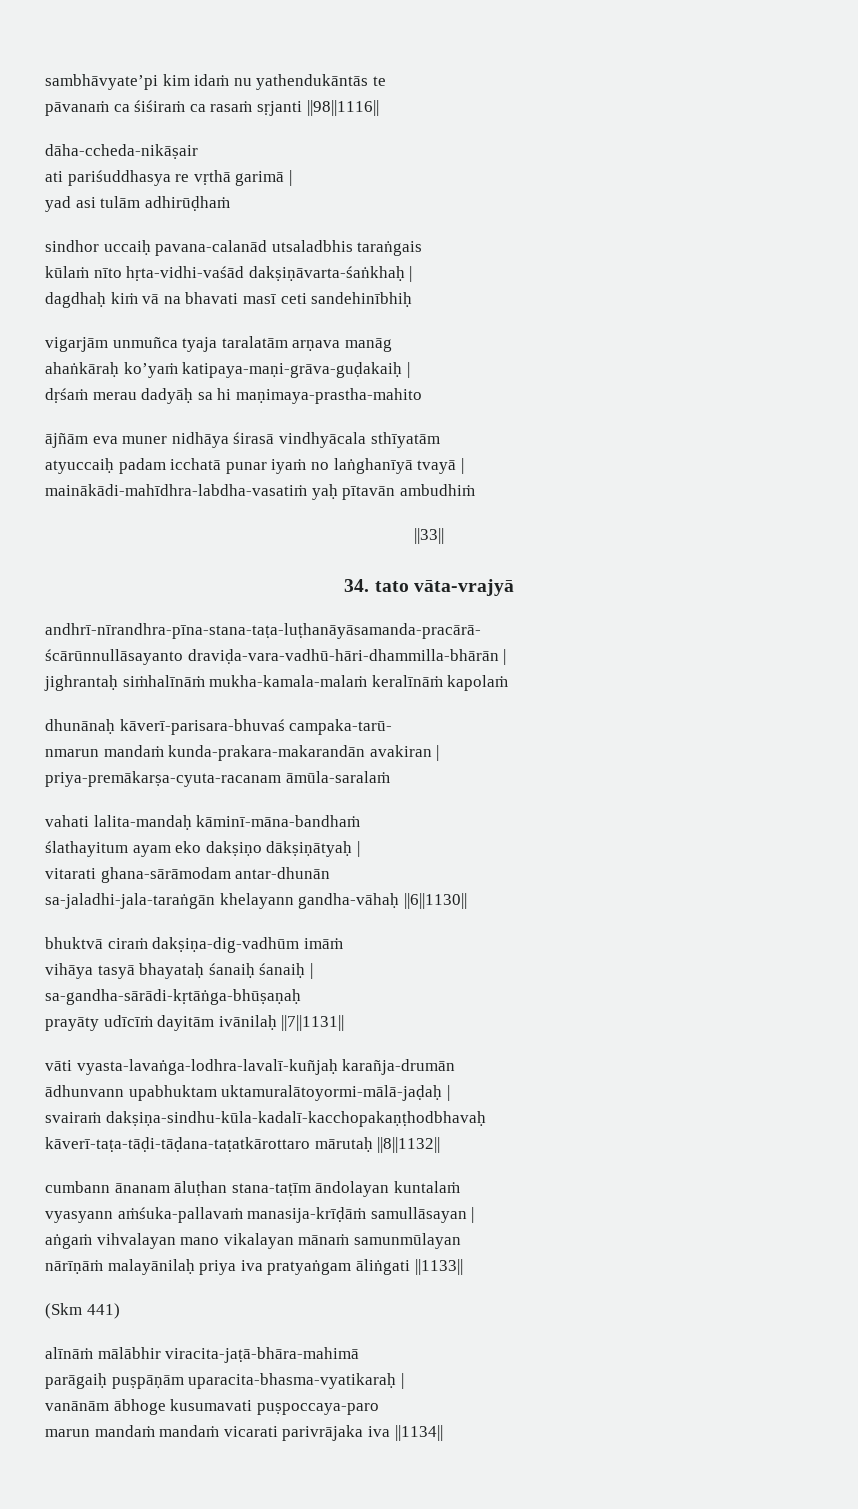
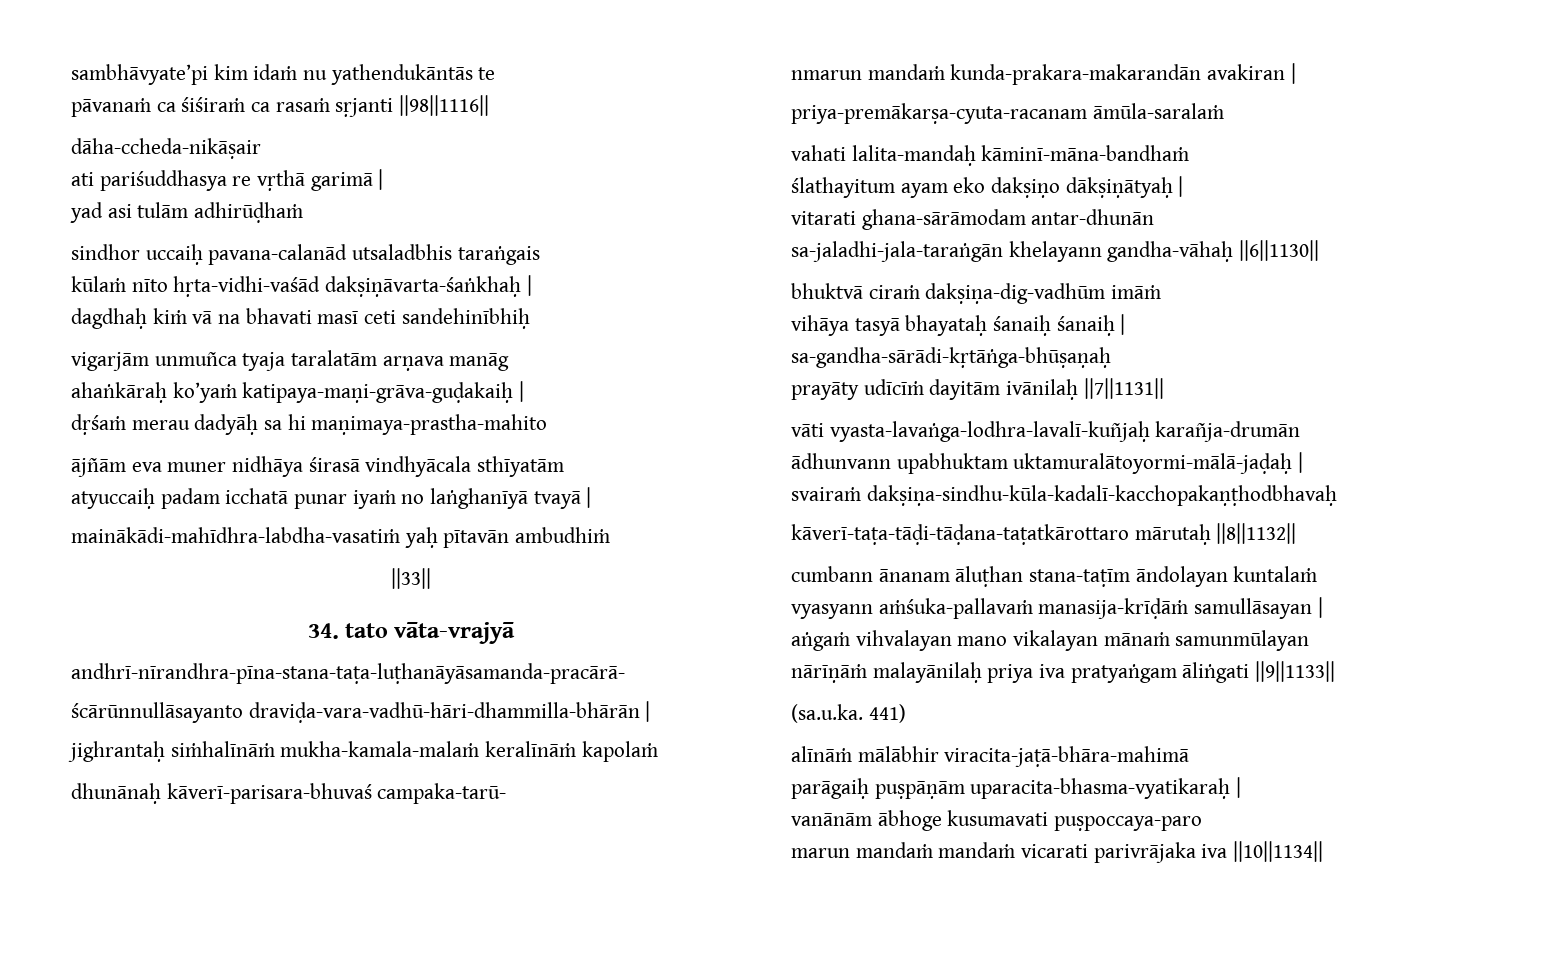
- nārīṇāṁ malayānilaḥ priya iva pratyaṅgam āliṅgati ||1133||
- (Skm 441)
+ nārīṇāṁ malayānilaḥ priya iva pratyaṅgam āliṅgati ||9||1133||
+ (sa.u.ka. 441)
- marun mandaṁ mandaṁ vicarati parivrājaka iva ||1134||
+ marun mandaṁ mandaṁ vicarati parivrājaka iva ||10||1134||

